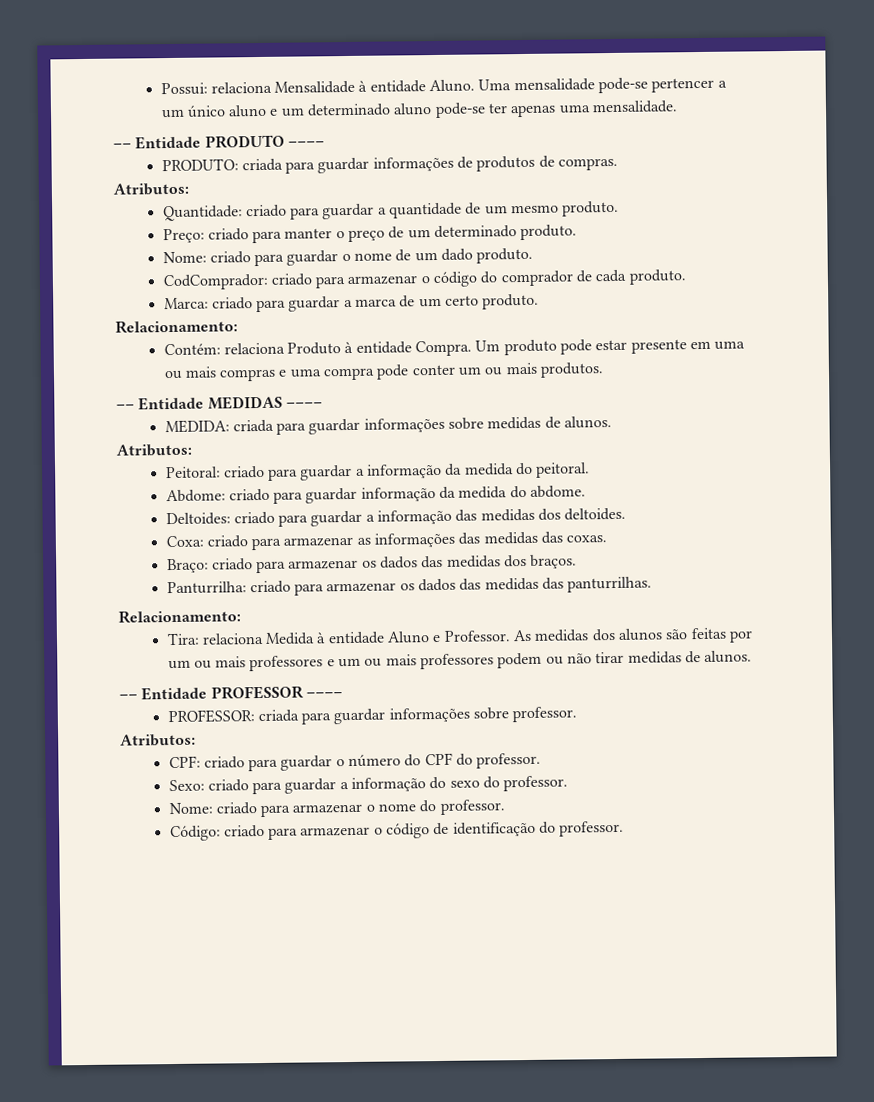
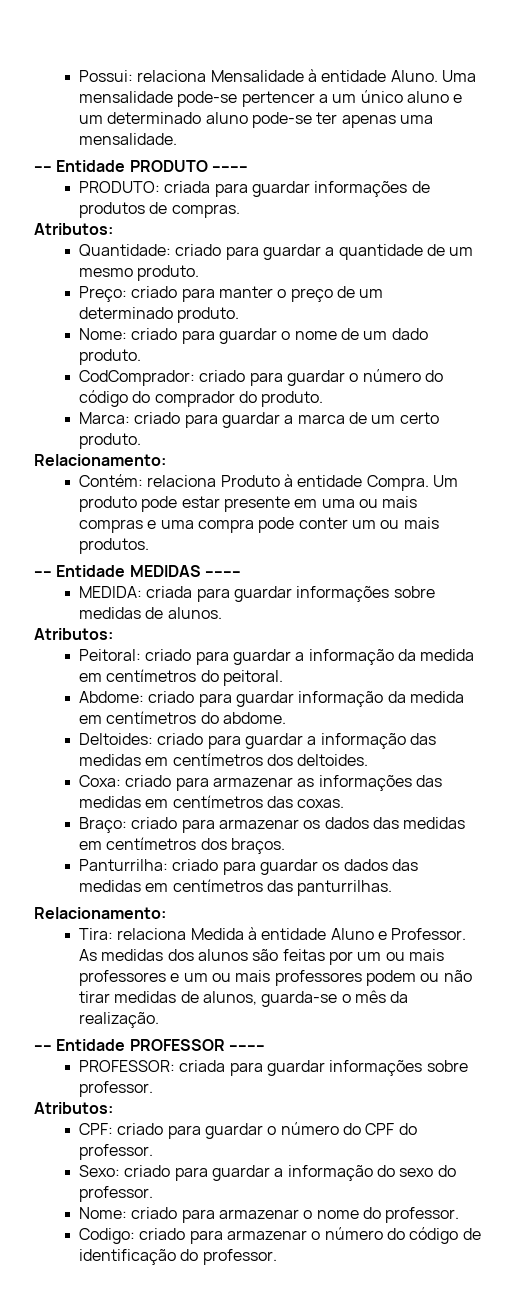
- CodComprador: criado para armazenar o código do comprador de cada produto.
+ CodComprador: criado para guardar o número do código do comprador do produto.
- Peitoral: criado para guardar a informação da medida do peitoral.
+ Peitoral: criado para guardar a informação da medida em centímetros do peitoral.
- Abdome: criado para guardar informação da medida do abdome.
+ Abdome: criado para guardar informação da medida em centímetros do abdome.
- Deltoides: criado para guardar a informação das medidas dos deltoides.
+ Deltoides: criado para guardar a informação das medidas em centímetros dos deltoides.
- Coxa: criado para armazenar as informações das medidas das coxas.
+ Coxa: criado para armazenar as informações das medidas em centímetros das coxas.
- Braço: criado para armazenar os dados das medidas dos braços.
+ Braço: criado para armazenar os dados das medidas em centímetros dos braços.
- Panturrilha: criado para armazenar os dados das medidas das panturrilhas.
+ Panturrilha: criado para guardar os dados das medidas em centímetros das panturrilhas.
- As medidas dos alunos são feitas por um ou mais professores e um ou mais professores podem ou não tirar medidas de alunos.
+ As medidas dos alunos são feitas por um ou mais professores e um ou mais professores podem ou não tirar medidas de alunos, guarda-se o mês da realização.
- Código: criado para armazenar o código de identificação do professor.
+ Codigo: criado para armazenar o número do código de identificação do professor.

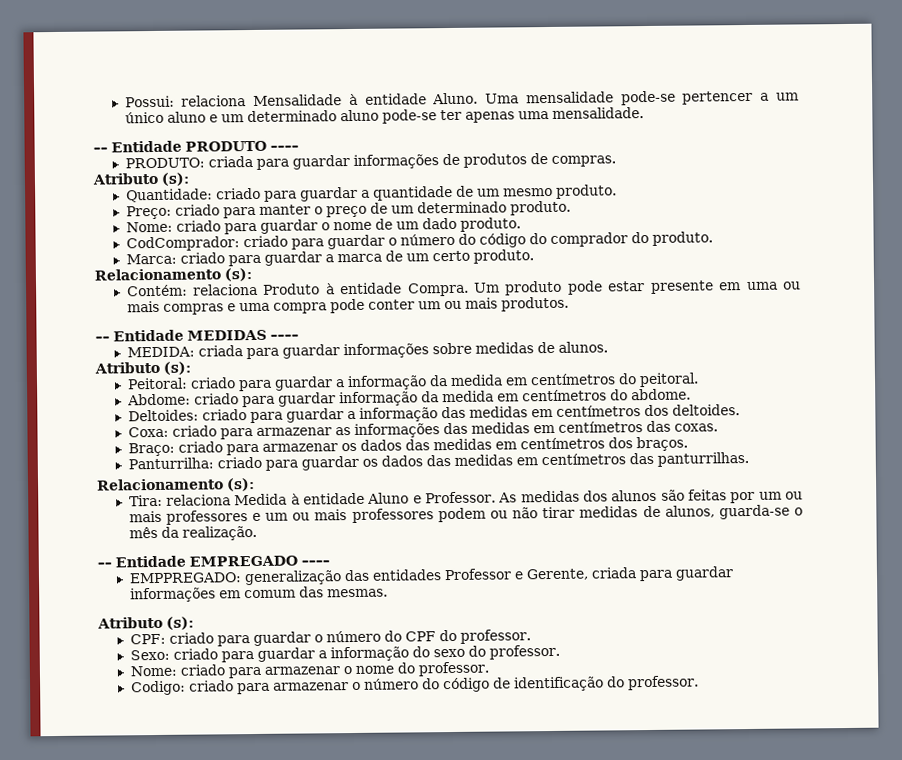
  PRODUTO: criada para guardar informações de produtos de compras.
- Atributos:
+ Atributo (s):
  Marca: criado para guardar a marca de um certo produto.
- Relacionamento:
+ Relacionamento (s):
  MEDIDA: criada para guardar informações sobre medidas de alunos.
- Atributos:
+ Atributo (s):
  Panturrilha: criado para guardar os dados das medidas em centímetros das panturrilhas.
- Relacionamento:
+ Relacionamento (s):
- –– Entidade PROFESSOR ––––
- PROFESSOR: criada para guardar informações sobre professor.
- Atributos:
+ –– Entidade EMPREGADO ––––
+ EMPPREGADO: generalização das entidades Professor e Gerente, criada para guardar informações em comum das mesmas.
+ Atributo (s):

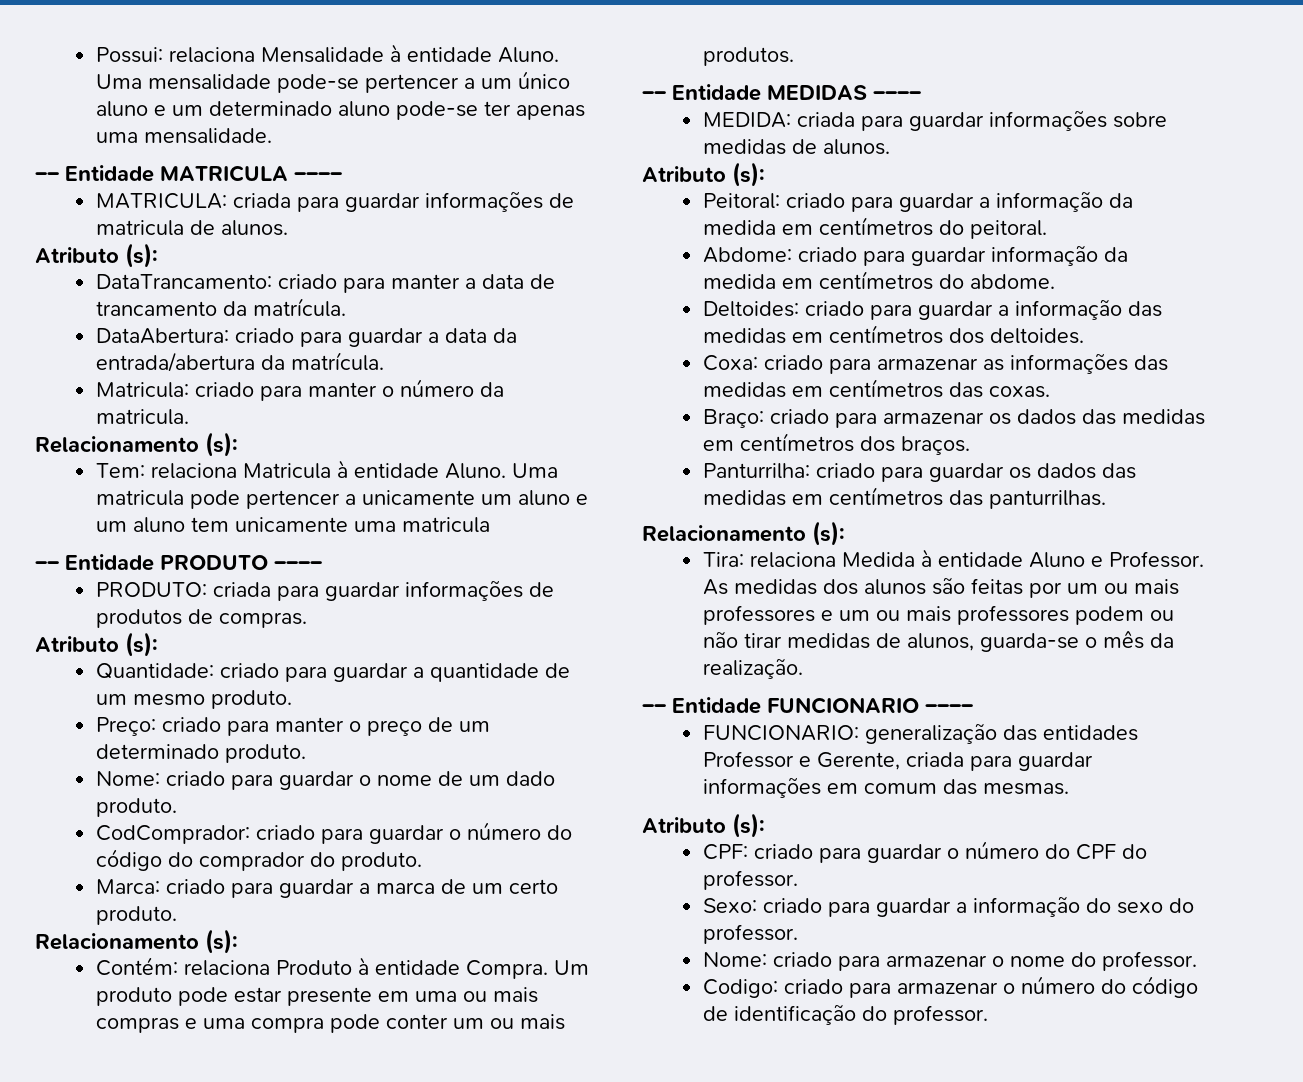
+ –– Entidade MATRICULA ––––
+ MATRICULA: criada para guardar informações de matricula de alunos.
+ Atributo (s):
+ DataTrancamento: criado para manter a data de trancamento da matrícula.
+ DataAbertura: criado para guardar a data da entrada/abertura da matrícula.
+ Matricula: criado para manter o número da matricula.
+ Relacionamento (s):
+ Tem: relaciona Matricula à entidade Aluno. Uma matricula pode pertencer a unicamente um aluno e um aluno tem unicamente uma matricula
- –– Entidade EMPREGADO ––––
- EMPPREGADO: generalização das entidades Professor e Gerente, criada para guardar informações em comum das mesmas.
+ –– Entidade FUNCIONARIO ––––
+ FUNCIONARIO: generalização das entidades Professor e Gerente, criada para guardar informações em comum das mesmas.

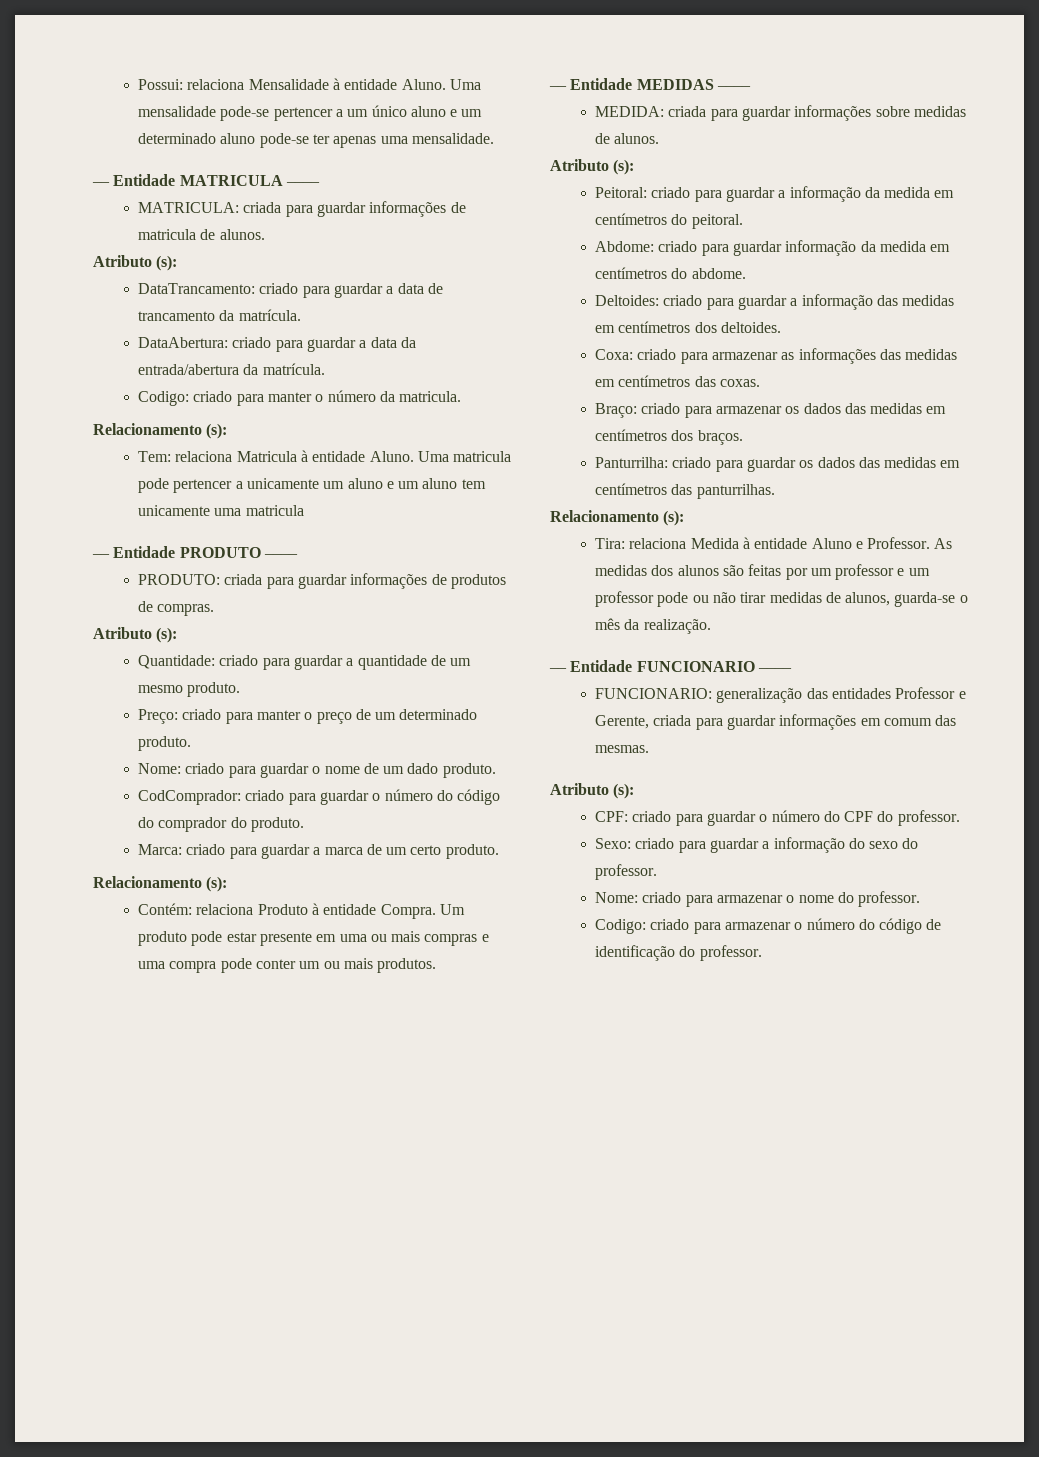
- DataTrancamento: criado para manter a data de trancamento da matrícula.
+ DataTrancamento: criado para guardar a data de trancamento da matrícula.
- Matricula: criado para manter o número da matricula.
+ Codigo: criado para manter o número da matricula.
- As medidas dos alunos são feitas por um ou mais professores e um ou mais professores podem ou não tirar medidas de alunos, guarda-se o mês da realização.
+ As medidas dos alunos são feitas por um professor e um professor pode ou não tirar medidas de alunos, guarda-se o mês da realização.

